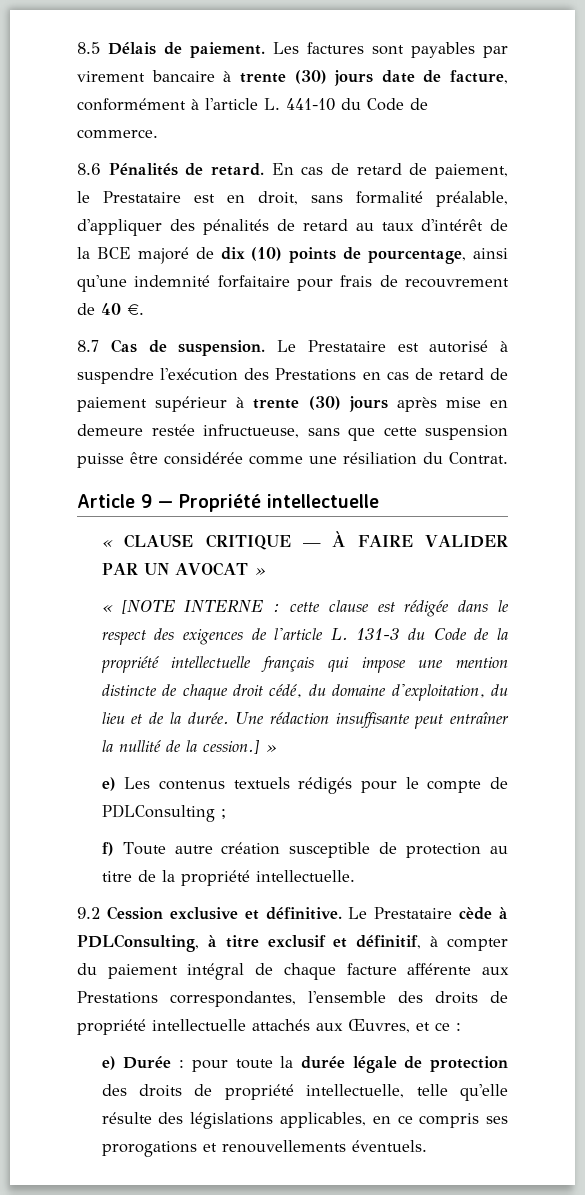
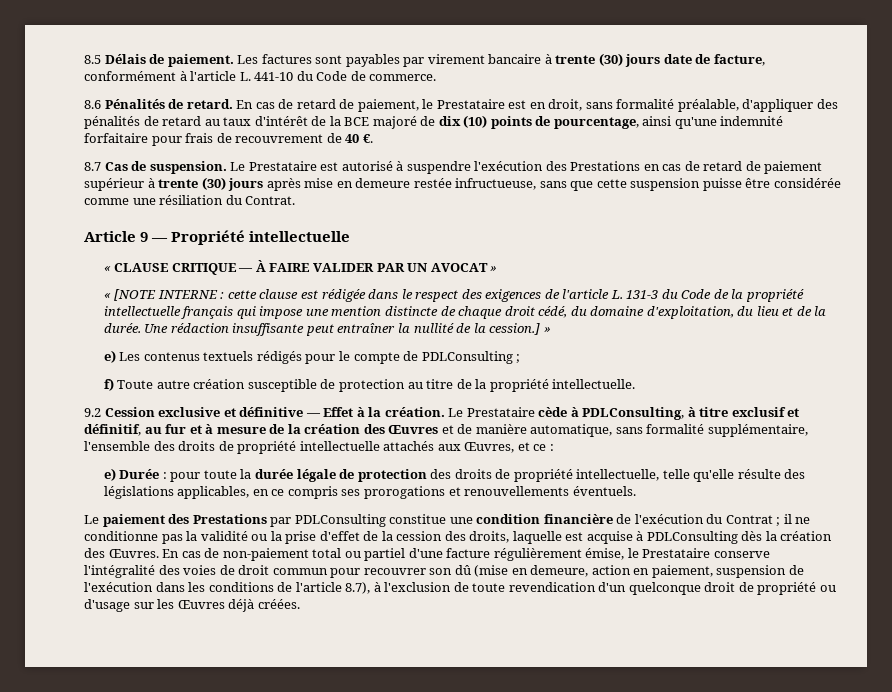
- 9.2 Cession exclusive et définitive.
+ 9.2 Cession exclusive et définitive — Effet à la création.
- Le Prestataire cède à PDLConsulting, à titre exclusif et définitif, à compter du paiement intégral de chaque facture afférente aux Prestations correspondantes, l'ensemble des droits de propriété intellectuelle attachés aux Œuvres, et ce :
+ Le Prestataire cède à PDLConsulting, à titre exclusif et définitif, au fur et à mesure de la création des Œuvres et de manière automatique, sans formalité supplémentaire, l'ensemble des droits de propriété intellectuelle attachés aux Œuvres, et ce :
+ Le paiement des Prestations par PDLConsulting constitue une condition financière de l'exécution du Contrat ; il ne conditionne pas la validité ou la prise d'effet de la cession des droits, laquelle est acquise à PDLConsulting dès la création des Œuvres. En cas de non-paiement total ou partiel d'une facture régulièrement émise, le Prestataire conserve l'intégralité des voies de droit commun pour recouvrer son dû (mise en demeure, action en paiement, suspension de l'exécution dans les conditions de l'article 8.7), à l'exclusion de toute revendication d'un quelconque droit de propriété ou d'usage sur les Œuvres déjà créées.

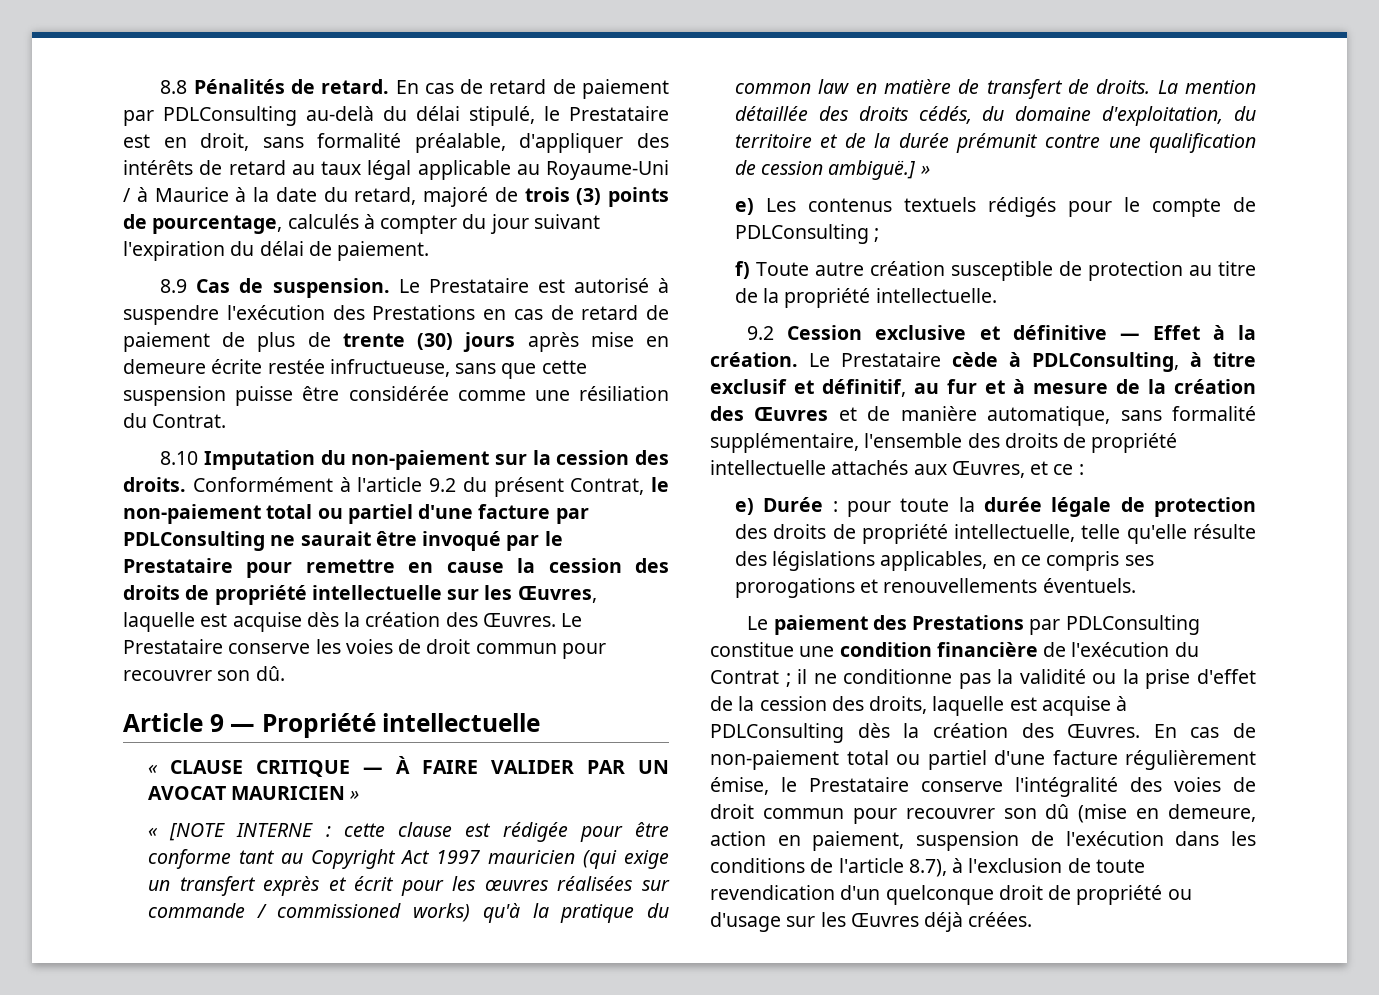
- 8.5 Délais de paiement. Les factures sont payables par virement bancaire à trente (30) jours date de facture, conformément à l'article L. 441-10 du Code de commerce.
- 8.6 Pénalités de retard.
+ 8.8 Pénalités de retard.
- En cas de retard de paiement, le Prestataire est en droit, sans formalité préalable, d'appliquer des pénalités de retard au taux d'intérêt de la BCE majoré de dix (10) points de pourcentage, ainsi qu'une indemnité forfaitaire pour frais de recouvrement de 40 €.
- 8.7 Cas de suspension.
+ En cas de retard de paiement par PDLConsulting au-delà du délai stipulé, le Prestataire est en droit, sans formalité préalable, d'appliquer des intérêts de retard au taux légal applicable au Royaume-Uni / à Maurice à la date du retard, majoré de trois (3) points de pourcentage, calculés à compter du jour suivant l'expiration du délai de paiement.
+ 8.9 Cas de suspension.
- Le Prestataire est autorisé à suspendre l'exécution des Prestations en cas de retard de paiement supérieur à trente (30) jours après mise en demeure restée infructueuse, sans que cette suspension puisse être considérée comme une résiliation du Contrat.
+ Le Prestataire est autorisé à suspendre l'exécution des Prestations en cas de retard de paiement de plus de trente (30) jours après mise en demeure écrite restée infructueuse, sans que cette suspension puisse être considérée comme une résiliation du Contrat.
+ 8.10 Imputation du non-paiement sur la cession des droits. Conformément à l'article 9.2 du présent Contrat, le non-paiement total ou partiel d'une facture par PDLConsulting ne saurait être invoqué par le Prestataire pour remettre en cause la cession des droits de propriété intellectuelle sur les Œuvres, laquelle est acquise dès la création des Œuvres. Le Prestataire conserve les voies de droit commun pour recouvrer son dû.
- « CLAUSE CRITIQUE — À FAIRE VALIDER PAR UN AVOCAT »
+ « CLAUSE CRITIQUE — À FAIRE VALIDER PAR UN AVOCAT MAURICIEN »
- « [NOTE INTERNE : cette clause est rédigée dans le respect des exigences de l'article L. 131-3 du Code de la propriété intellectuelle français qui impose une mention distincte de chaque droit cédé, du domaine d'exploitation, du lieu et de la durée. Une rédaction insuffisante peut entraîner la nullité de la cession.] »
+ « [NOTE INTERNE : cette clause est rédigée pour être conforme tant au Copyright Act 1997 mauricien (qui exige un transfert exprès et écrit pour les œuvres réalisées sur commande / commissioned works) qu'à la pratique du common law en matière de transfert de droits. La mention détaillée des droits cédés, du domaine d'exploitation, du territoire et de la durée prémunit contre une qualification de cession ambiguë.] »

